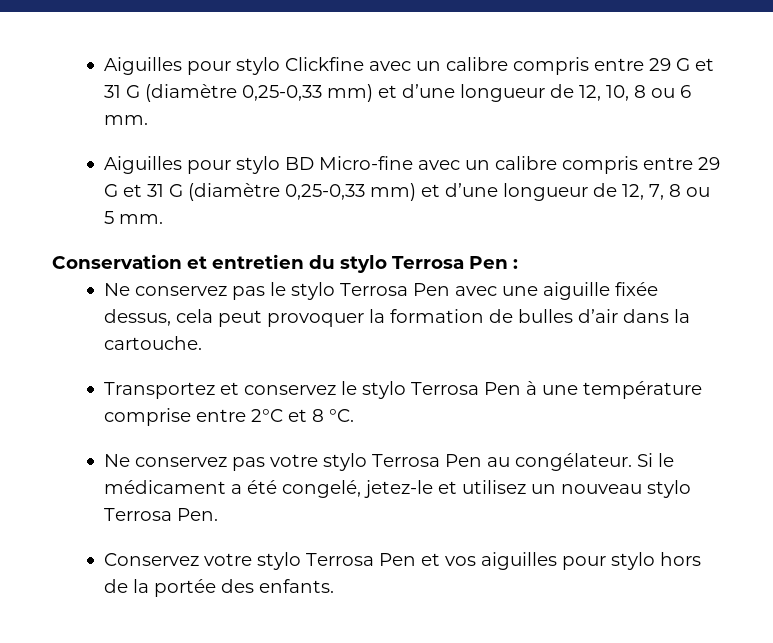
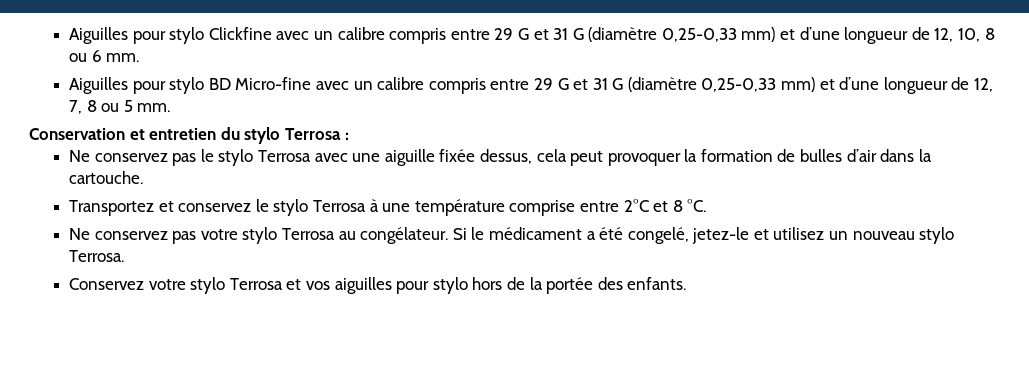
- Conservation et entretien du stylo Terrosa Pen :
+ Conservation et entretien du stylo Terrosa :
- Ne conservez pas le stylo Terrosa Pen avec une aiguille fixée dessus, cela peut provoquer la formation de bulles d’air dans la cartouche.
+ Ne conservez pas le stylo Terrosa avec une aiguille fixée dessus, cela peut provoquer la formation de bulles d’air dans la cartouche.
- Transportez et conservez le stylo Terrosa Pen à une température comprise entre 2°C et 8 °C.
+ Transportez et conservez le stylo Terrosa à une température comprise entre 2°C et 8 °C.
- Ne conservez pas votre stylo Terrosa Pen au congélateur.
+ Ne conservez pas votre stylo Terrosa au congélateur.
- Si le médicament a été congelé, jetez-le et utilisez un nouveau stylo Terrosa Pen.
+ Si le médicament a été congelé, jetez-le et utilisez un nouveau stylo Terrosa.
- Conservez votre stylo Terrosa Pen et vos aiguilles pour stylo hors de la portée des enfants.
+ Conservez votre stylo Terrosa et vos aiguilles pour stylo hors de la portée des enfants.

